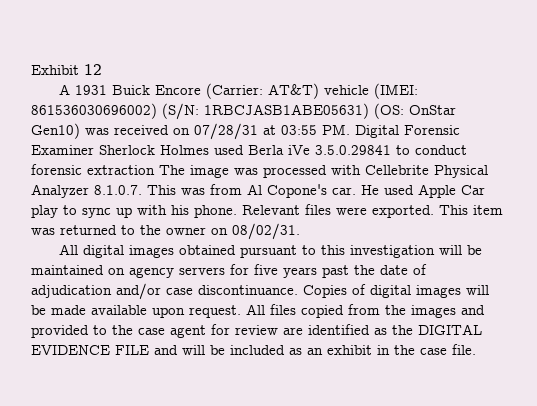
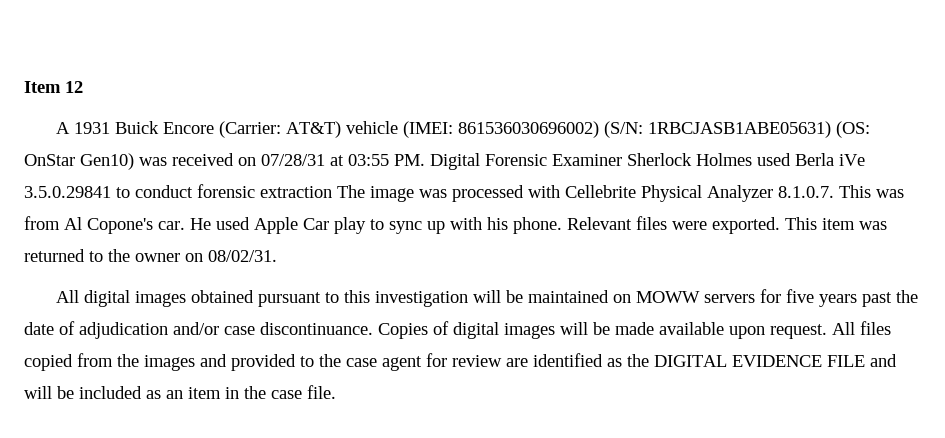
- Exhibit 12
+ Item 12
- All digital images obtained pursuant to this investigation will be maintained on agency servers for five years past the date of adjudication and/or case discontinuance.
+ All digital images obtained pursuant to this investigation will be maintained on MOWW servers for five years past the date of adjudication and/or case discontinuance.
- All files copied from the images and provided to the case agent for review are identified as the DIGITAL EVIDENCE FILE and will be included as an exhibit in the case file.
+ All files copied from the images and provided to the case agent for review are identified as the DIGITAL EVIDENCE FILE and will be included as an item in the case file.

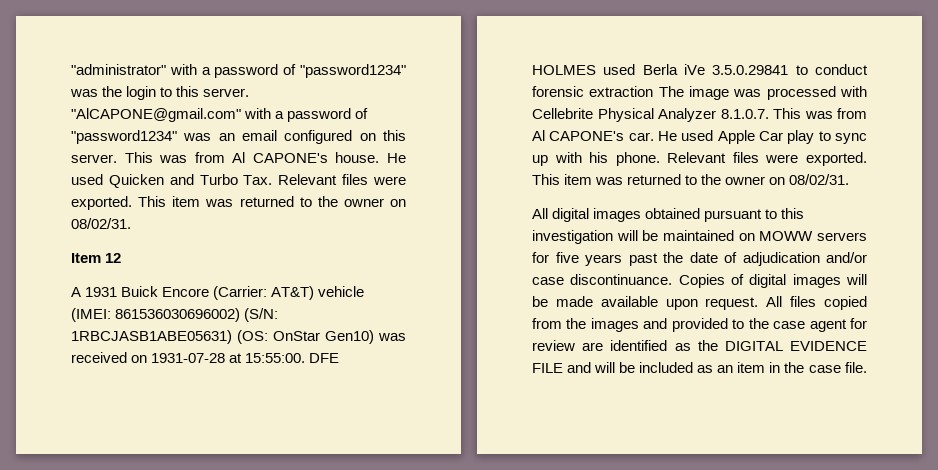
+ "administrator" with a password of "password1234" was the login to this server. "AlCAPONE@gmail.com" with a password of "password1234" was an email configured on this server. This was from Al CAPONE's house. He used Quicken and Turbo Tax. Relevant files were exported. This item was returned to the owner on 08/02/31.
- A 1931 Buick Encore (Carrier: AT&T) vehicle (IMEI: 861536030696002) (S/N: 1RBCJASB1ABE05631) (OS: OnStar Gen10) was received on 07/28/31 at 03:55 PM. Digital Forensic Examiner Sherlock Holmes used Berla iVe 3.5.0.29841 to conduct forensic extraction The image was processed with Cellebrite Physical Analyzer 8.1.0.7. This was from Al Copone's car.
+ A 1931 Buick Encore (Carrier: AT&T) vehicle (IMEI: 861536030696002) (S/N: 1RBCJASB1ABE05631) (OS: OnStar Gen10) was received on 1931-07-28 at 15:55:00. DFE HOLMES used Berla iVe 3.5.0.29841 to conduct forensic extraction The image was processed with Cellebrite Physical Analyzer 8.1.0.7. This was from Al CAPONE's car.

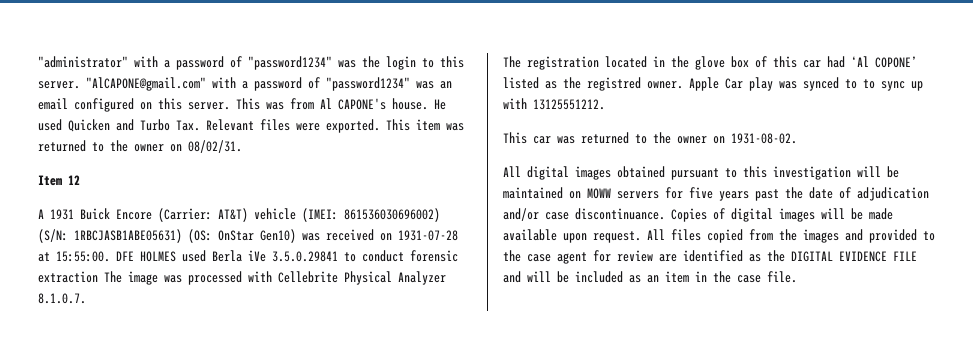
- DFE HOLMES used Berla iVe 3.5.0.29841 to conduct forensic extraction The image was processed with Cellebrite Physical Analyzer 8.1.0.7. This was from Al CAPONE's car. He used Apple Car play to sync up with his phone. Relevant files were exported. This item was returned to the owner on 08/02/31.
+ DFE HOLMES used Berla iVe 3.5.0.29841 to conduct forensic extraction The image was processed with Cellebrite Physical Analyzer 8.1.0.7.
+ The registration located in the glove box of this car had ‘Al COPONE’ listed as the registred owner. Apple Car play was synced to to sync up with 13125551212.
+ This car was returned to the owner on 1931-08-02.

